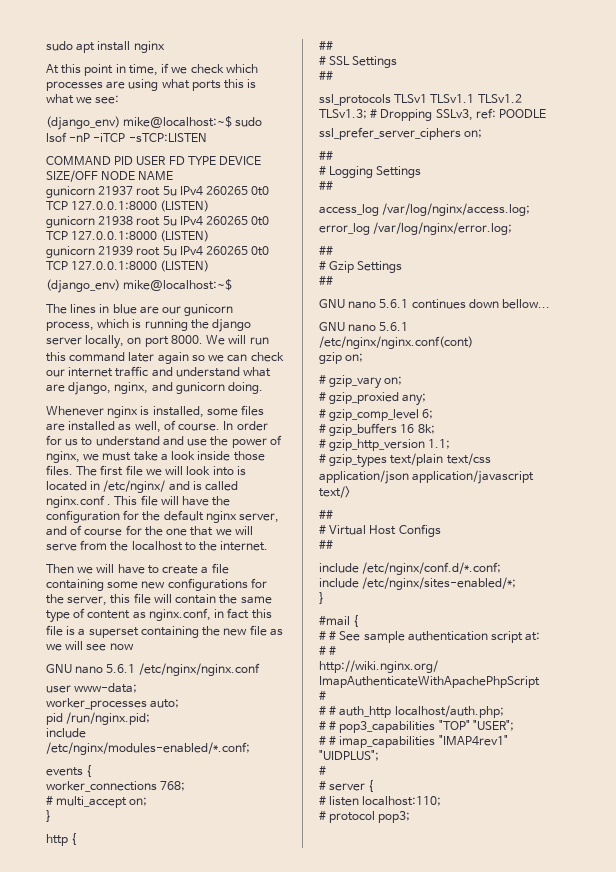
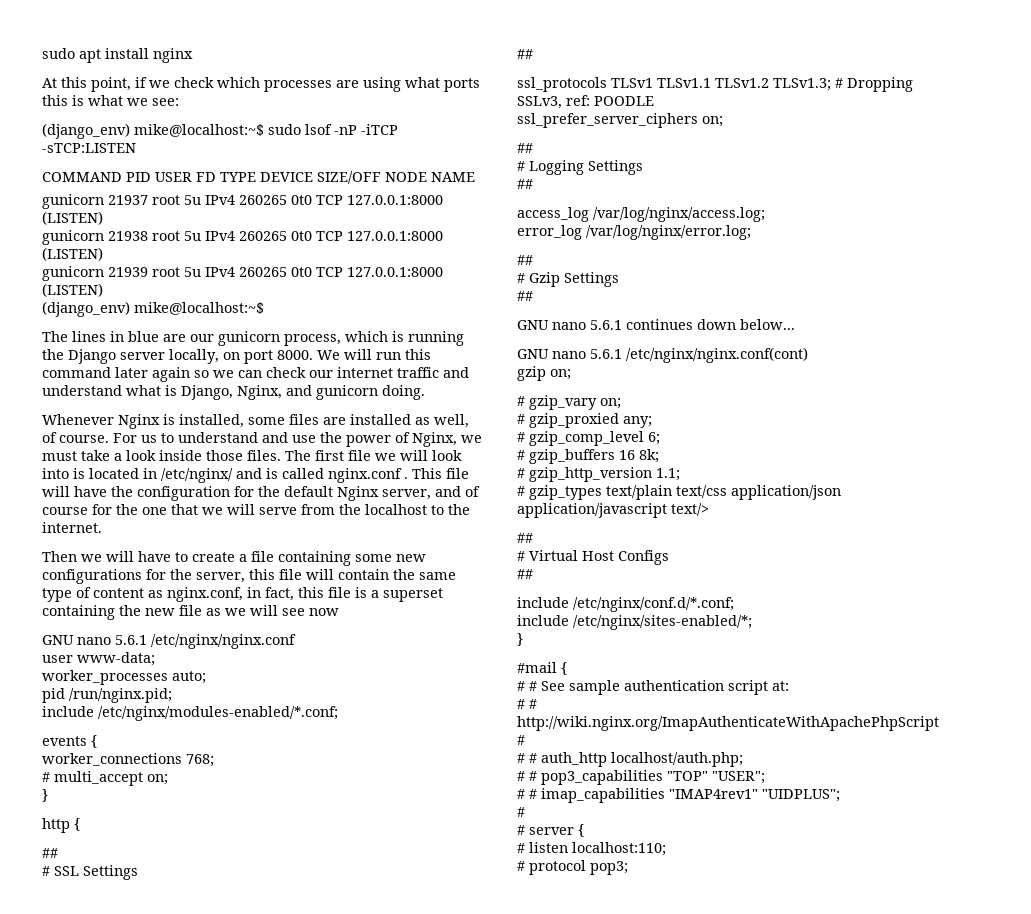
- At this point in time, if we check which processes are using what ports this is what we see:
+ At this point, if we check which processes are using what ports this is what we see:
- The lines in blue are our gunicorn process, which is running the django server locally, on port 8000.
+ The lines in blue are our gunicorn process, which is running the Django server locally, on port 8000.
- We will run this command later again so we can check our internet traffic and understand what are django, nginx, and gunicorn doing.
+ We will run this command later again so we can check our internet traffic and understand what is Django, Nginx, and gunicorn doing.
- Whenever nginx is installed, some files are installed as well, of course.
+ Whenever Nginx is installed, some files are installed as well, of course.
- In order for us to understand and use the power of nginx, we must take a look inside those files.
+ For us to understand and use the power of Nginx, we must take a look inside those files.
- This file will have the configuration for the default nginx server, and of course for the one that we will serve from the localhost to the internet.
+ This file will have the configuration for the default Nginx server, and of course for the one that we will serve from the localhost to the internet.
- Then we will have to create a file containing some new configurations for the server, this file will contain the same type of content as nginx.conf, in fact this file is a superset containing the new file as we will see now
+ Then we will have to create a file containing some new configurations for the server, this file will contain the same type of content as nginx.conf, in fact, this file is a superset containing the new file as we will see now
- GNU nano 5.6.1 continues down bellow...
+ GNU nano 5.6.1 continues down below...

